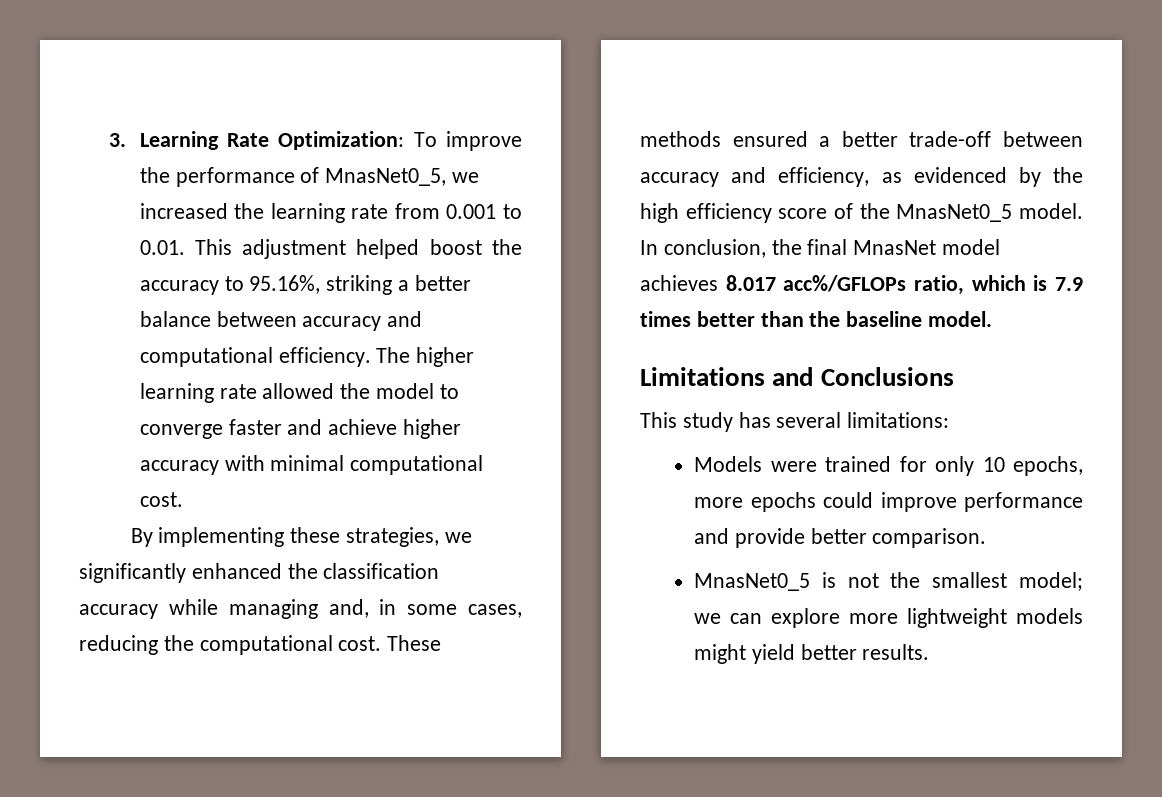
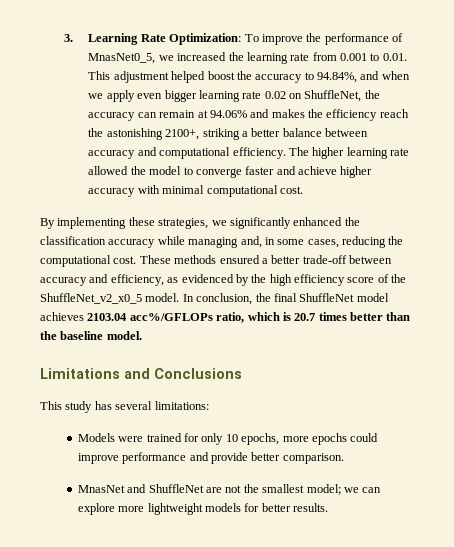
- 3. Learning Rate Optimization: To improve the performance of MnasNet0_5, we increased the learning rate from 0.001 to 0.01. This adjustment helped boost the accuracy to 95.16%, striking a better balance between accuracy and computational efficiency.
+ 3. Learning Rate Optimization: To improve the performance of MnasNet0_5, we increased the learning rate from 0.001 to 0.01. This adjustment helped boost the accuracy to 94.84%, and when we apply even bigger learning rate 0.02 on ShuffleNet, the accuracy can remain at 94.06% and makes the efficiency reach the astonishing 2100+, striking a better balance between accuracy and computational efficiency.
- These methods ensured a better trade-off between accuracy and efficiency, as evidenced by the high efficiency score of the MnasNet0_5 model.
+ These methods ensured a better trade-off between accuracy and efficiency, as evidenced by the high efficiency score of the ShuffleNet_v2_x0_5 model.
- In conclusion, the final MnasNet model achieves 8.017 acc%/GFLOPs ratio, which is 7.9 times better than the baseline model.
+ In conclusion, the final ShuffleNet model achieves 2103.04 acc%/GFLOPs ratio, which is 20.7 times better than the baseline model.
- MnasNet0_5 is not the smallest model; we can explore more lightweight models might yield better results.
+ MnasNet and ShuffleNet are not the smallest model; we can explore more lightweight models for better results.

